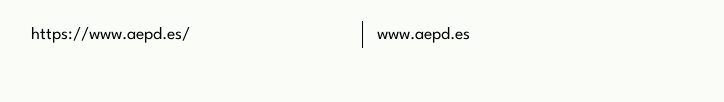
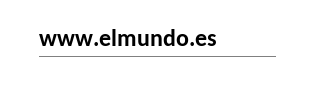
- https://www.aepd.es/
- www.aepd.es
+ www.elmundo.es

